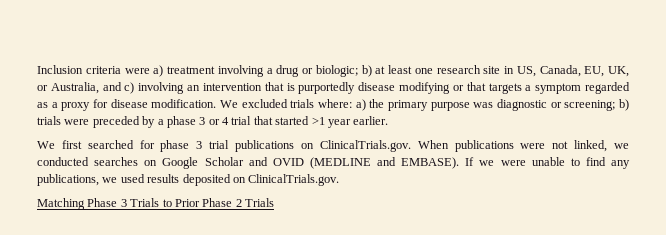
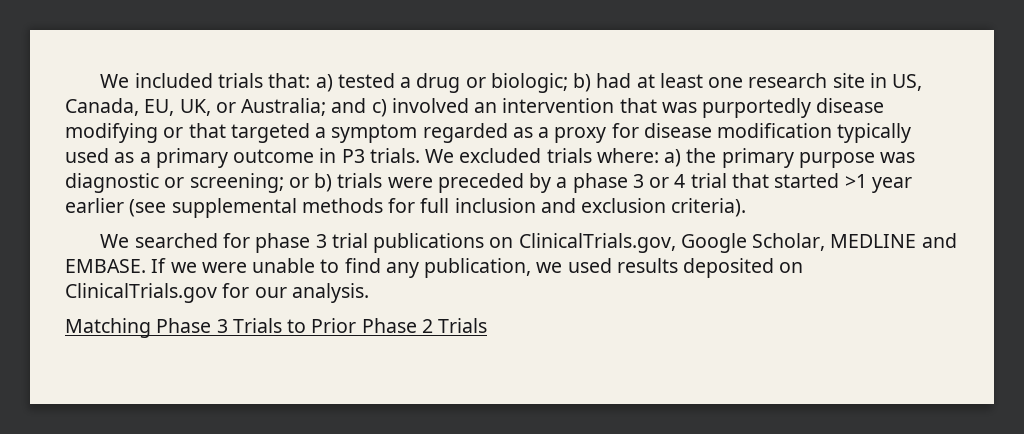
- Inclusion criteria were a) treatment involving a drug or biologic; b) at least one research site in US, Canada, EU, UK, or Australia, and c) involving an intervention that is purportedly disease modifying or that targets a symptom regarded as a proxy for disease modification.
+ We included trials that: a) tested a drug or biologic; b) had at least one research site in US, Canada, EU, UK, or Australia; and c) involved an intervention that was purportedly disease modifying or that targeted a symptom regarded as a proxy for disease modification typically used as a primary outcome in P3 trials.
- We excluded trials where: a) the primary purpose was diagnostic or screening; b) trials were preceded by a phase 3 or 4 trial that started >1 year earlier.
- We first searched for phase 3 trial publications on ClinicalTrials.gov. When publications were not linked, we conducted searches on Google Scholar and OVID (MEDLINE and EMBASE).
+ We excluded trials where: a) the primary purpose was diagnostic or screening; or b) trials were preceded by a phase 3 or 4 trial that started >1 year earlier (see supplemental methods for full inclusion and exclusion criteria).
+ We searched for phase 3 trial publications on ClinicalTrials.gov, Google Scholar, MEDLINE and EMBASE.
- If we were unable to find any publications, we used results deposited on ClinicalTrials.gov.
+ If we were unable to find any publication, we used results deposited on ClinicalTrials.gov for our analysis.

